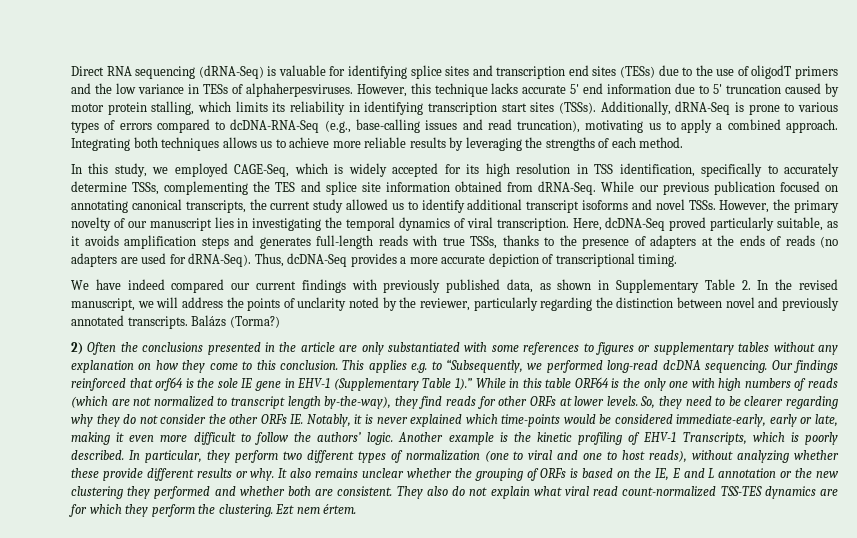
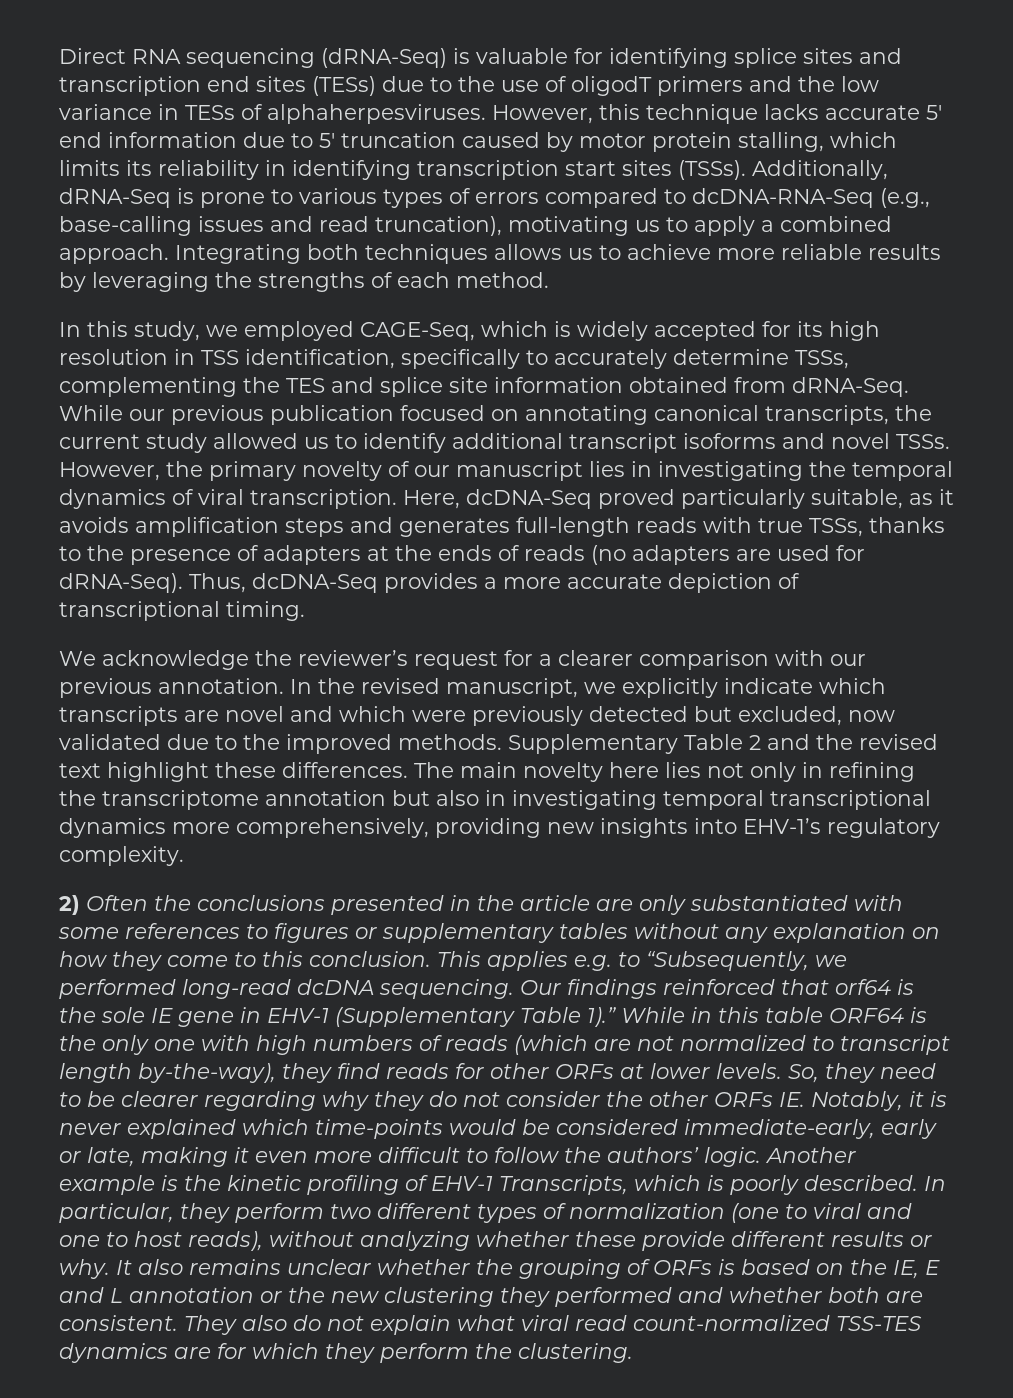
- We have indeed compared our current findings with previously published data, as shown in Supplementary Table 2. In the revised manuscript, we will address the points of unclarity noted by the reviewer, particularly regarding the distinction between novel and previously annotated transcripts. Balázs (Torma?)
+ We acknowledge the reviewer’s request for a clearer comparison with our previous annotation. In the revised manuscript, we explicitly indicate which transcripts are novel and which were previously detected but excluded, now validated due to the improved methods. Supplementary Table 2 and the revised text highlight these differences. The main novelty here lies not only in refining the transcriptome annotation but also in investigating temporal transcriptional dynamics more comprehensively, providing new insights into EHV-1’s regulatory complexity.
- Ezt nem értem.

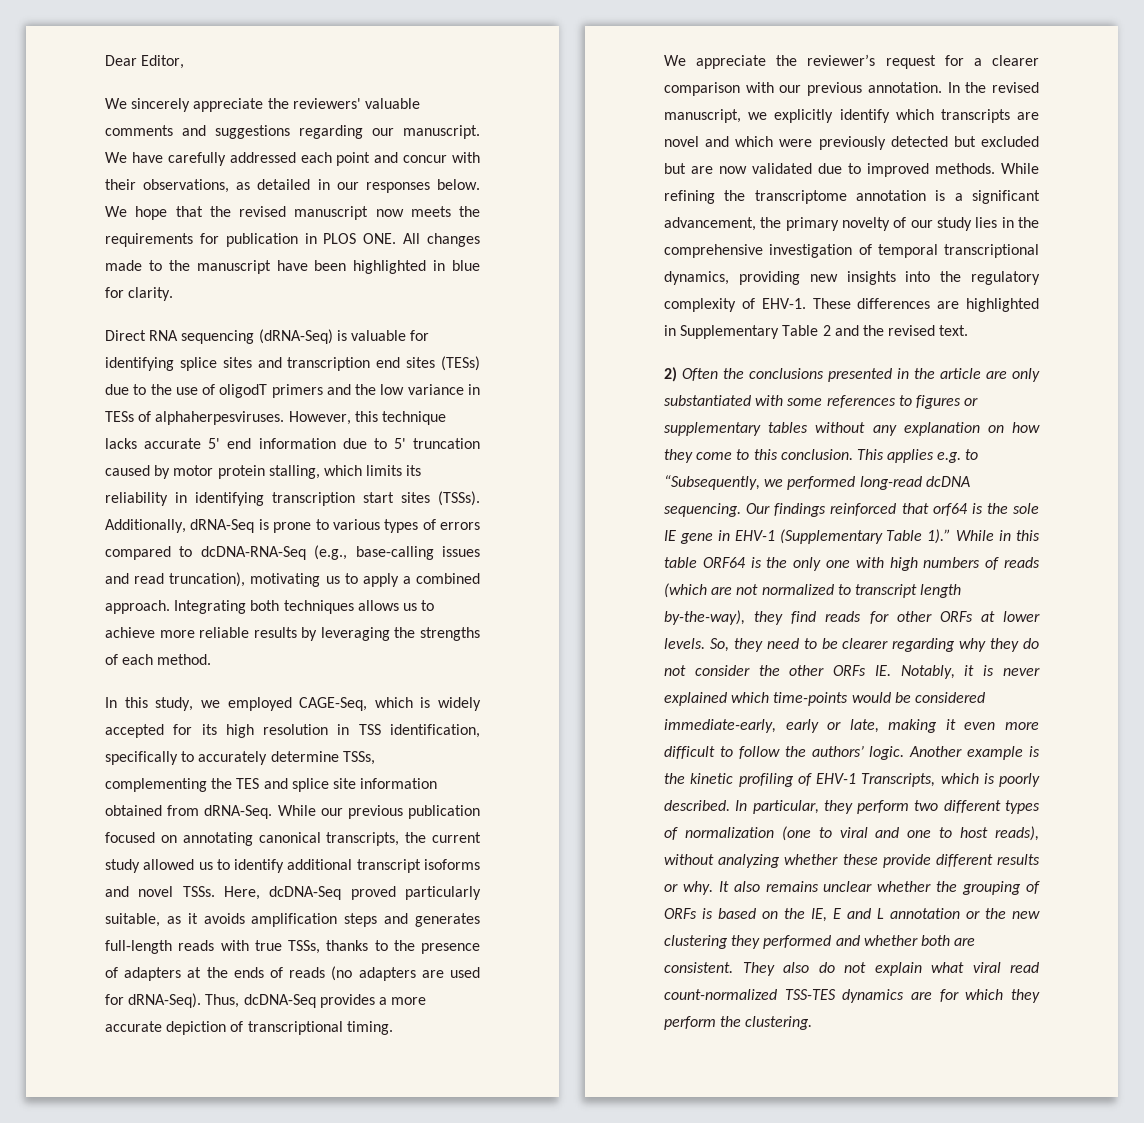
+ Dear Editor,
+ We sincerely appreciate the reviewers' valuable comments and suggestions regarding our manuscript. We have carefully addressed each point and concur with their observations, as detailed in our responses below. We hope that the revised manuscript now meets the requirements for publication in PLOS ONE. All changes made to the manuscript have been highlighted in blue for clarity.
- However, the primary novelty of our manuscript lies in investigating the temporal dynamics of viral transcription.
- We acknowledge the reviewer’s request for a clearer comparison with our previous annotation.
+ We appreciate the reviewer’s request for a clearer comparison with our previous annotation.
- In the revised manuscript, we explicitly indicate which transcripts are novel and which were previously detected but excluded, now validated due to the improved methods.
+ In the revised manuscript, we explicitly identify which transcripts are novel and which were previously detected but excluded but are now validated due to improved methods.
- Supplementary Table 2 and the revised text highlight these differences. The main novelty here lies not only in refining the transcriptome annotation but also in investigating temporal transcriptional dynamics more comprehensively, providing new insights into EHV-1’s regulatory complexity.
+ While refining the transcriptome annotation is a significant advancement, the primary novelty of our study lies in the comprehensive investigation of temporal transcriptional dynamics, providing new insights into the regulatory complexity of EHV-1. These differences are highlighted in Supplementary Table 2 and the revised text.

